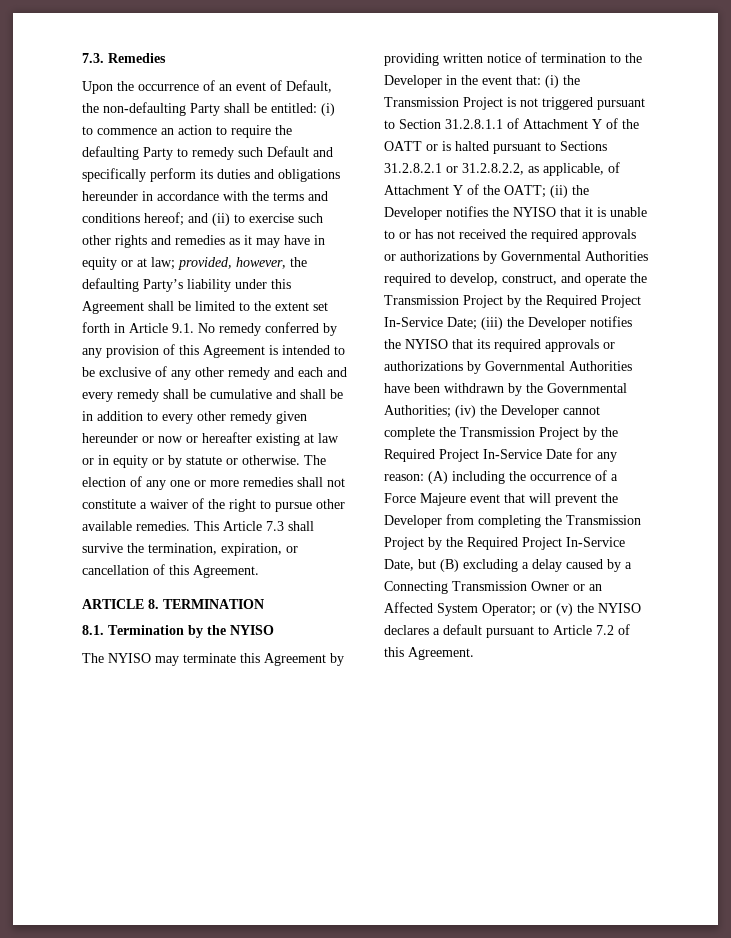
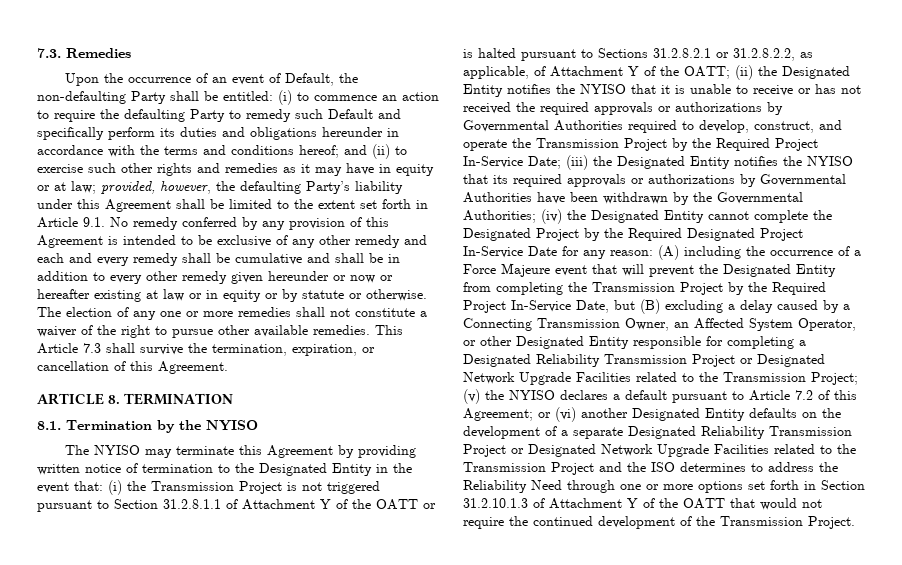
- The NYISO may terminate this Agreement by providing written notice of termination to the Developer in the event that:
+ The NYISO may terminate this Agreement by providing written notice of termination to the Designated Entity in the event that:
- (ii) the Developer notifies the NYISO that it is unable to or has not received the required approvals or authorizations by Governmental Authorities required to develop, construct, and operate the Transmission Project by the Required Project In-Service Date;
+ (ii) the Designated Entity notifies the NYISO that it is unable to receive or has not received the required approvals or authorizations by Governmental Authorities required to develop, construct, and operate the Transmission Project by the Required Project In-Service Date;
- (iii) the Developer notifies the NYISO that its required approvals or authorizations by Governmental Authorities have been withdrawn by the Governmental Authorities;
+ (iii) the Designated Entity notifies the NYISO that its required approvals or authorizations by Governmental Authorities have been withdrawn by the Governmental Authorities;
- (iv) the Developer cannot complete the Transmission Project by the Required Project In-Service Date for any reason:
+ (iv) the Designated Entity cannot complete the Designated Project by the Required Designated Project In-Service Date for any reason:
- (A) including the occurrence of a Force Majeure event that will prevent the Developer from completing the Transmission Project by the Required Project In-Service Date, but (B) excluding a delay caused by a Connecting Transmission Owner or an Affected System Operator; or (v) the NYISO declares a default pursuant to Article 7.2 of this Agreement.
+ (A) including the occurrence of a Force Majeure event that will prevent the Designated Entity from completing the Transmission Project by the Required Project In-Service Date, but (B) excluding a delay caused by a Connecting Transmission Owner, an Affected System Operator, or other Designated Entity responsible for completing a Designated Reliability Transmission Project or Designated Network Upgrade Facilities related to the Transmission Project; (v) the NYISO declares a default pursuant to Article 7.2 of this Agreement; or (vi) another Designated Entity defaults on the development of a separate Designated Reliability Transmission Project or Designated Network Upgrade Facilities related to the Transmission Project and the ISO determines to address the Reliability Need through one or more options set forth in Section 31.2.10.1.3 of Attachment Y of the OATT that would not require the continued development of the Transmission Project.

